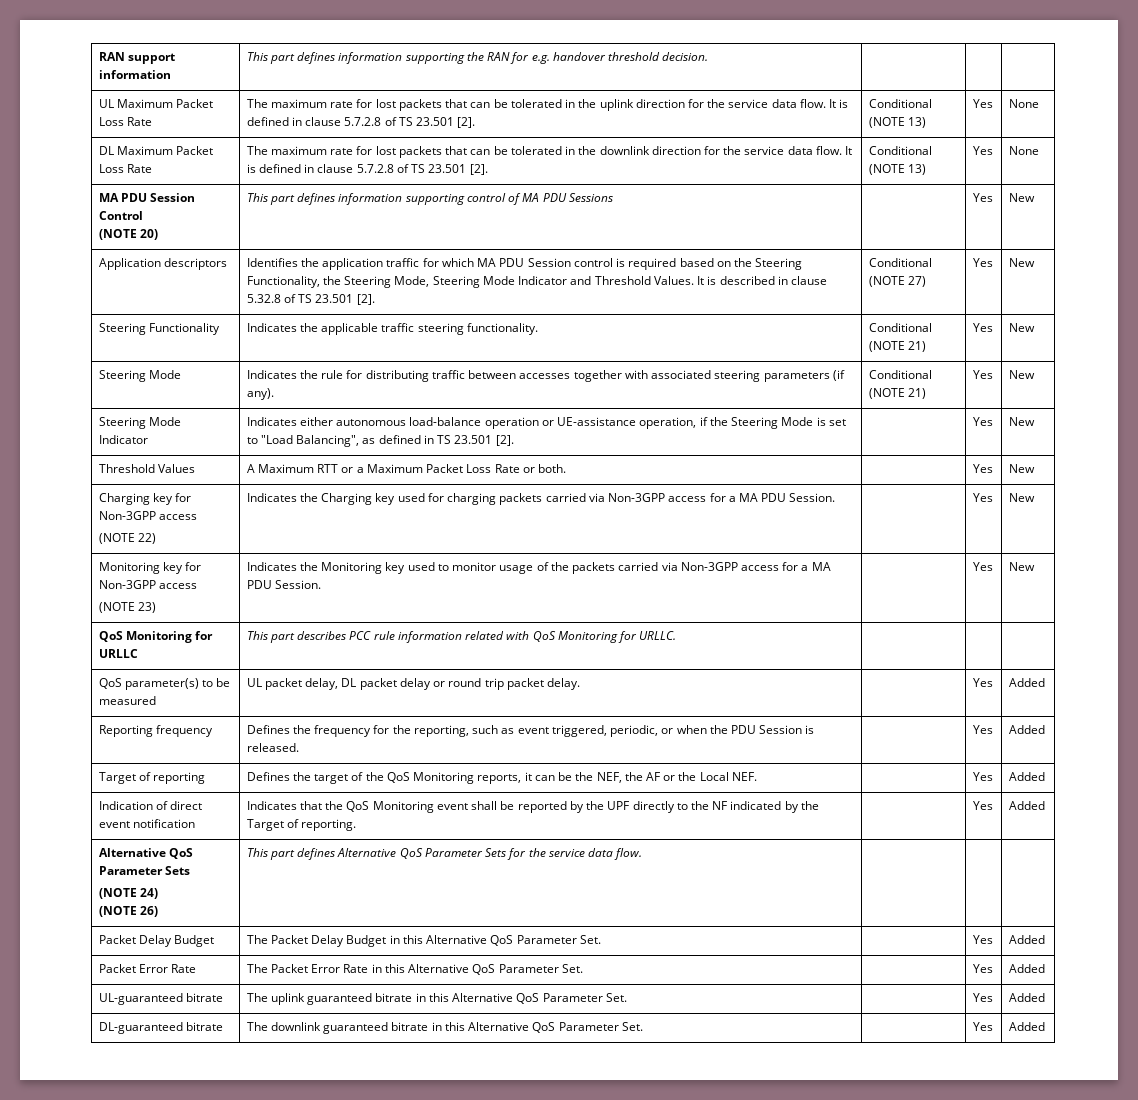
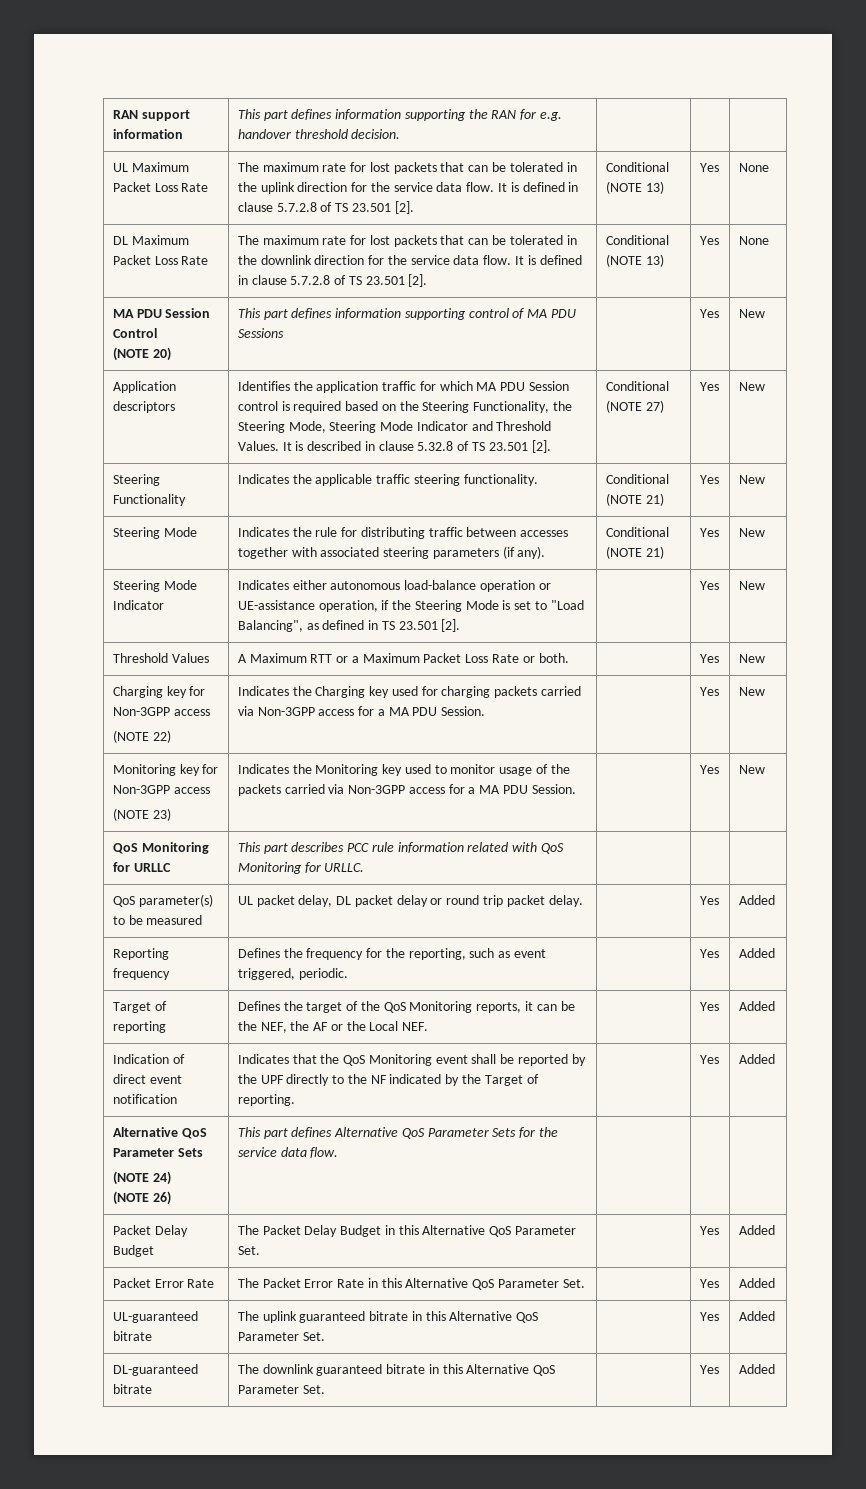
- Reporting frequency | Defines the frequency for the reporting, such as event triggered, periodic, or when the PDU Session is released. | | Yes | Added
+ Reporting frequency | Defines the frequency for the reporting, such as event triggered, periodic. | | Yes | Added

